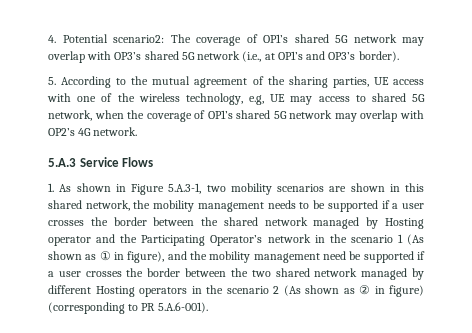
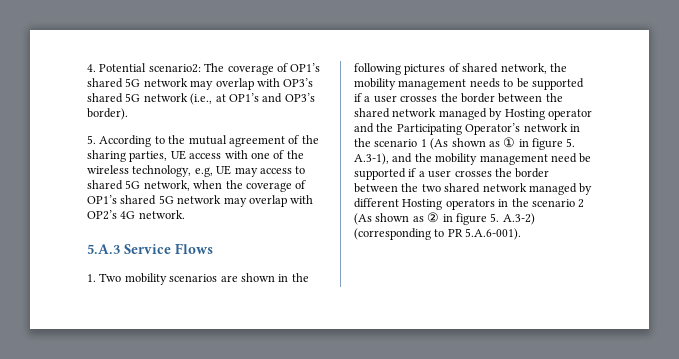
- 1. As shown in Figure 5.A.3-1, two mobility scenarios are shown in this shared network, the mobility management needs to be supported if a user crosses the border between the shared network managed by Hosting operator and the Participating Operator’s network in the scenario 1 (As shown as ① in figure), and the mobility management need be supported if a user crosses the border between the two shared network managed by different Hosting operators in the scenario 2 (As shown as ② in figure) (corresponding to PR 5.A.6-001).
+ 1. Two mobility scenarios are shown in the following pictures of shared network, the mobility management needs to be supported if a user crosses the border between the shared network managed by Hosting operator and the Participating Operator’s network in the scenario 1 (As shown as ① in figure 5. A.3-1), and the mobility management need be supported if a user crosses the border between the two shared network managed by different Hosting operators in the scenario 2 (As shown as ② in figure 5. A.3-2) (corresponding to PR 5.A.6-001).

